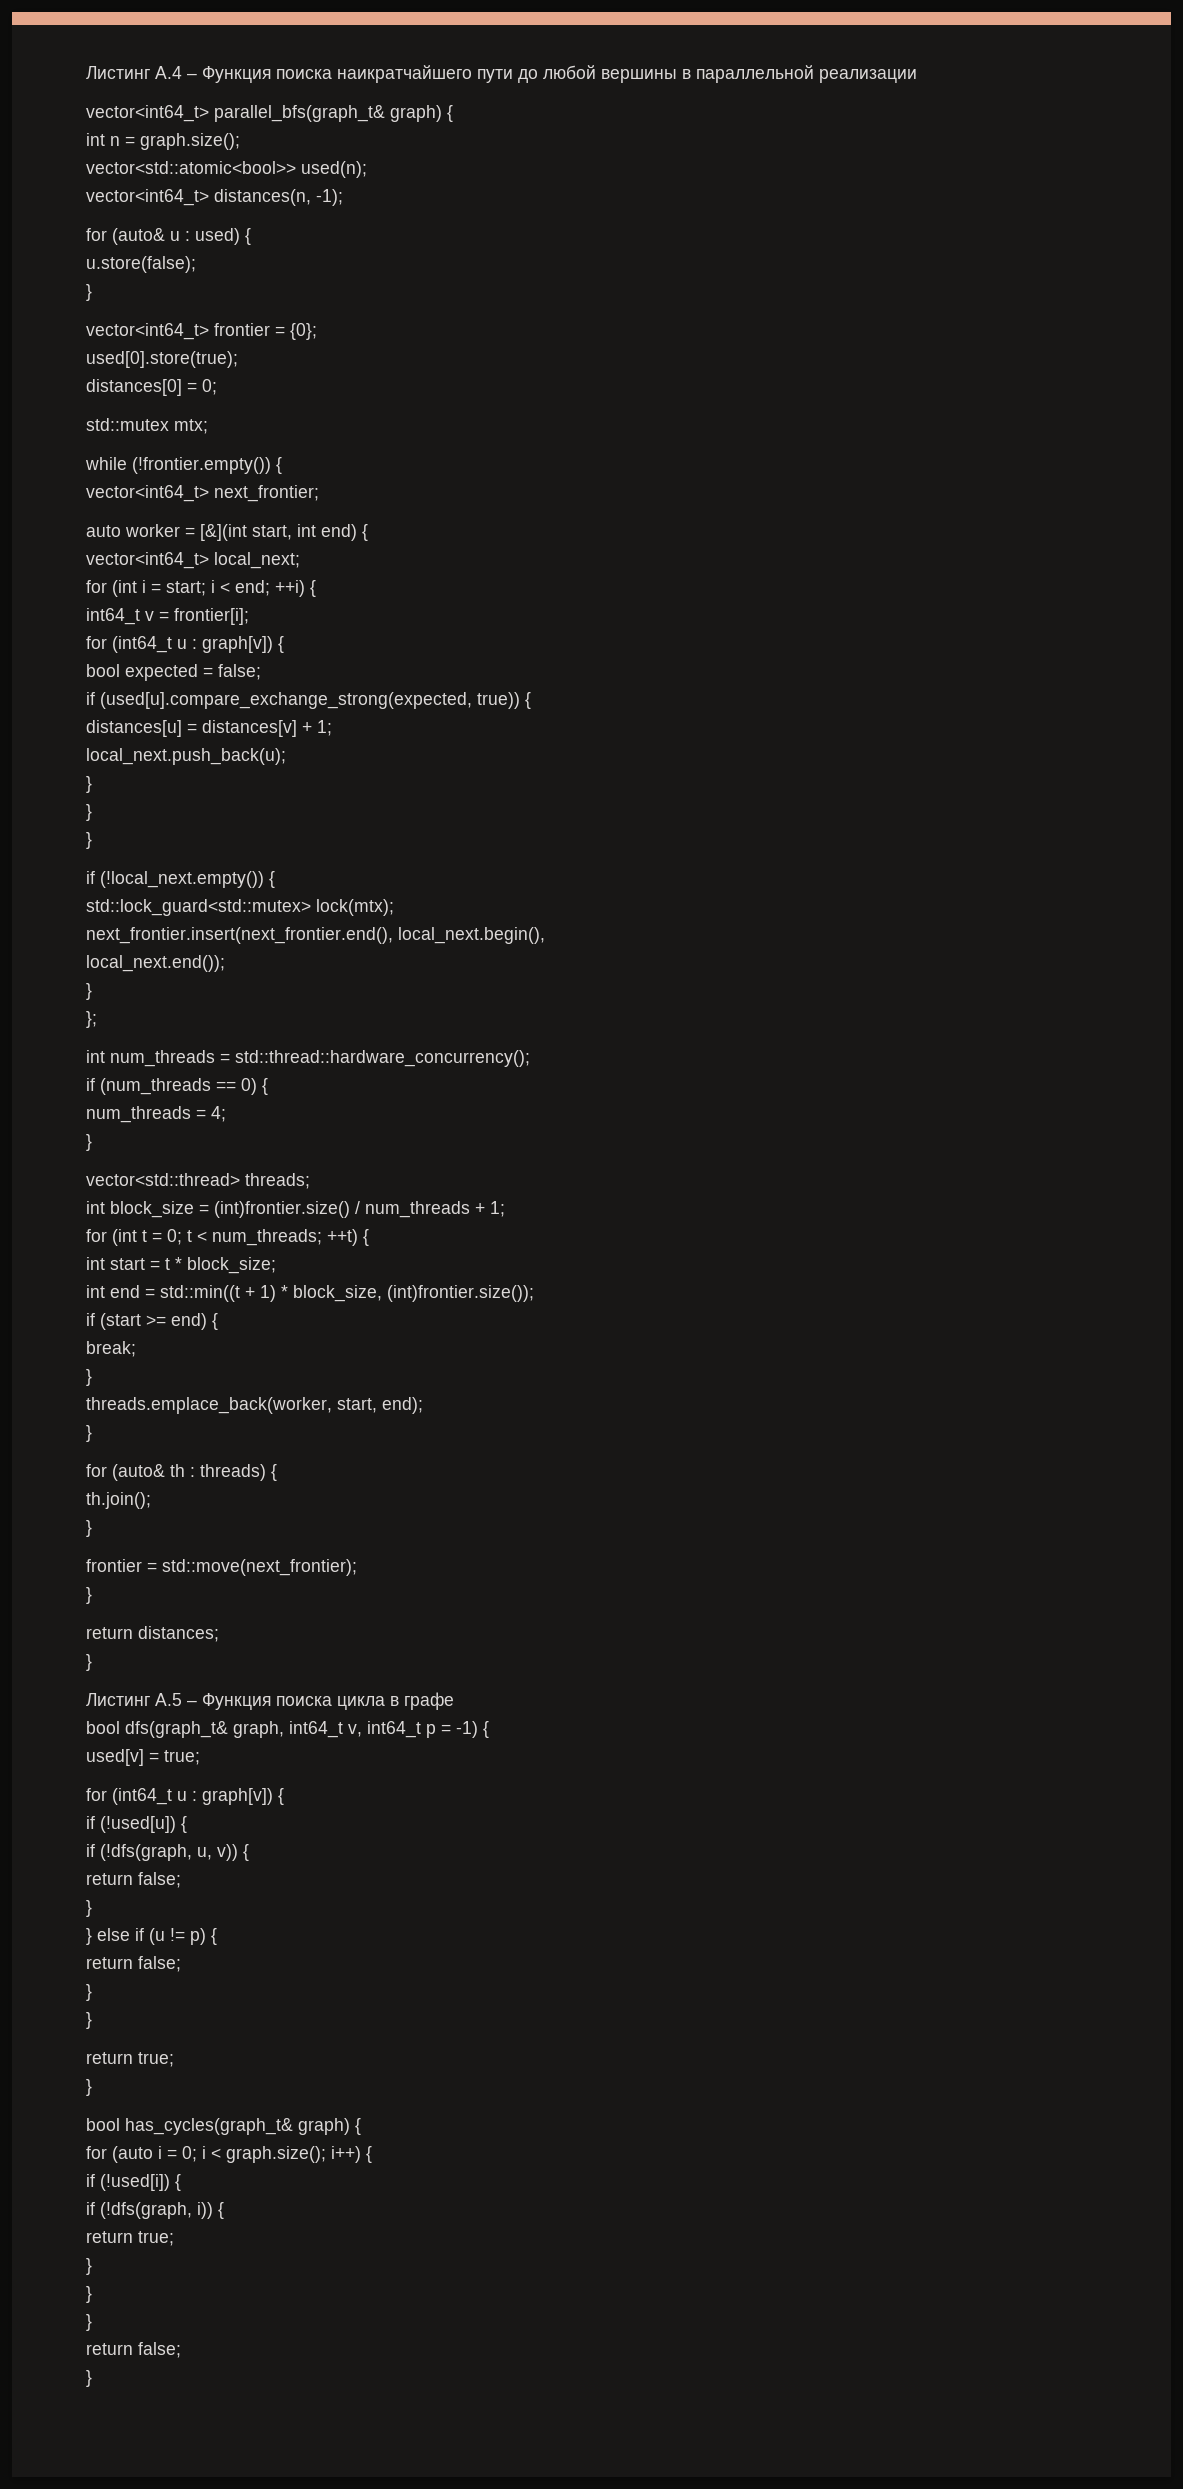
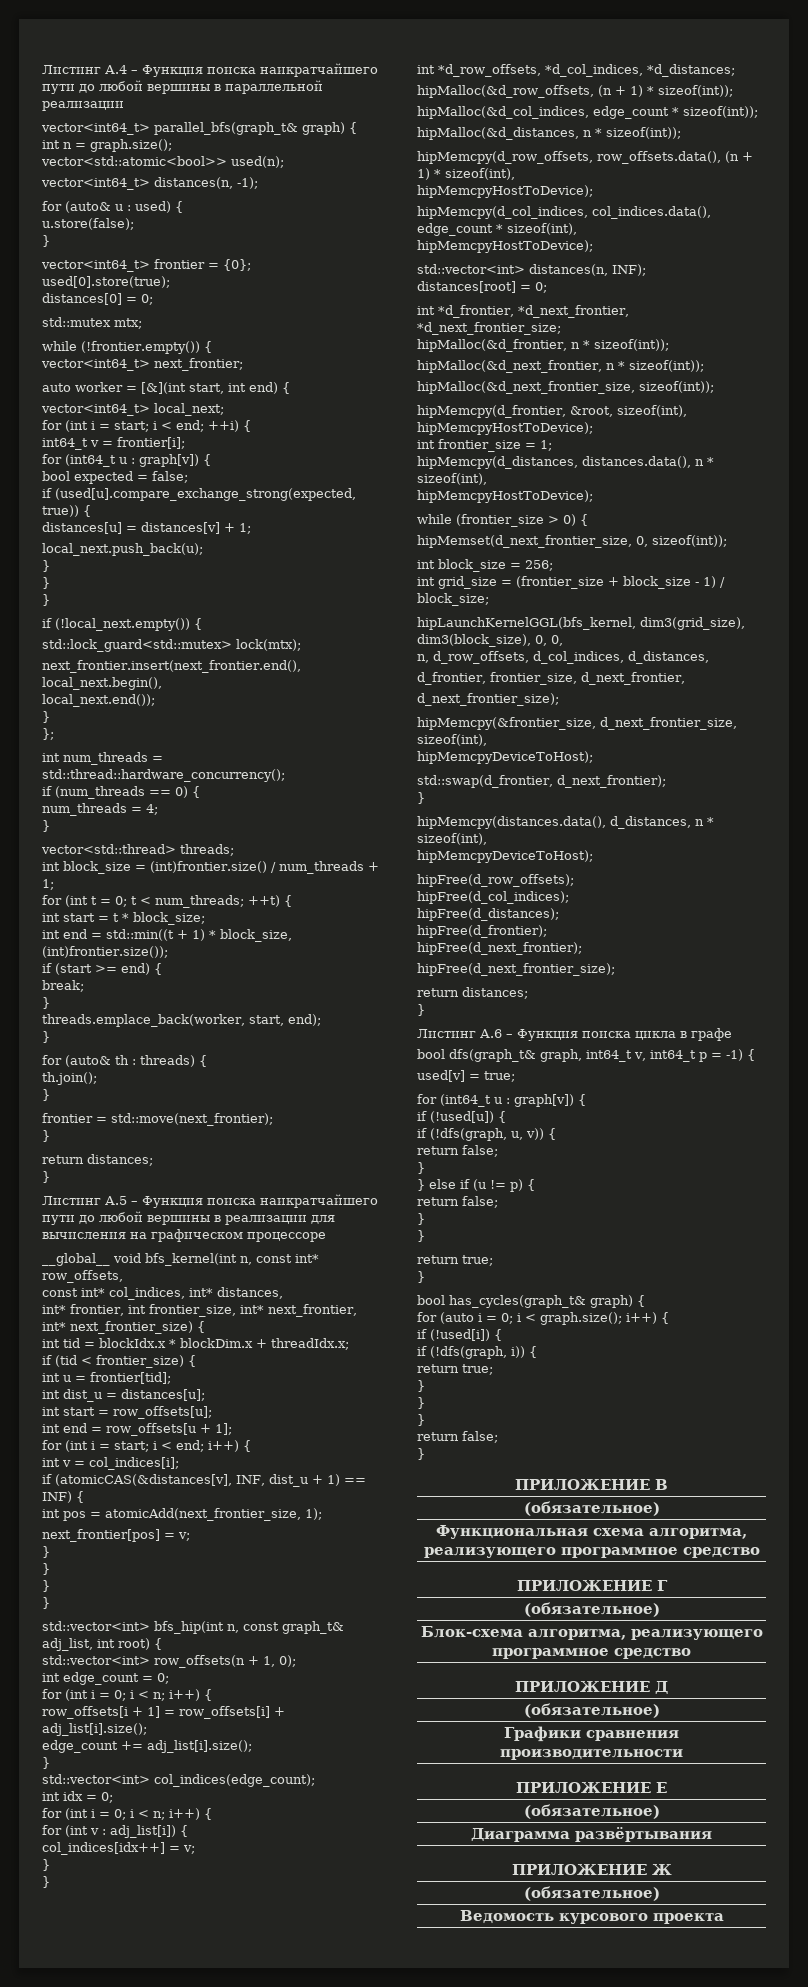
- Листинг А.5 – Функция поиска цикла в графе
+ Листинг А.5 – Функция поиска наикратчайшего пути до любой вершины в реализации для вычисления на графическом процессоре
+ __global__ void bfs_kernel(int n, const int* row_offsets,
+ const int* col_indices, int* distances,
+ int* frontier, int frontier_size, int* next_frontier,
+ int* next_frontier_size) {
+ int tid = blockIdx.x * blockDim.x + threadIdx.x;
+ if (tid < frontier_size) {
+ int u = frontier[tid];
+ int dist_u = distances[u];
+ int start = row_offsets[u];
+ int end = row_offsets[u + 1];
+ for (int i = start; i < end; i++) {
+ int v = col_indices[i];
+ if (atomicCAS(&distances[v], INF, dist_u + 1) == INF) {
+ int pos = atomicAdd(next_frontier_size, 1);
+ next_frontier[pos] = v;
+ }
+ }
+ }
+ }
+ std::vector<int> bfs_hip(int n, const graph_t& adj_list, int root) {
+ std::vector<int> row_offsets(n + 1, 0);
+ int edge_count = 0;
+ for (int i = 0; i < n; i++) {
+ row_offsets[i + 1] = row_offsets[i] + adj_list[i].size();
+ edge_count += adj_list[i].size();
+ }
+ std::vector<int> col_indices(edge_count);
+ int idx = 0;
+ for (int i = 0; i < n; i++) {
+ for (int v : adj_list[i]) {
+ col_indices[idx++] = v;
+ }
+ }
+ int *d_row_offsets, *d_col_indices, *d_distances;
+ hipMalloc(&d_row_offsets, (n + 1) * sizeof(int));
+ hipMalloc(&d_col_indices, edge_count * sizeof(int));
+ hipMalloc(&d_distances, n * sizeof(int));
+ hipMemcpy(d_row_offsets, row_offsets.data(), (n + 1) * sizeof(int),
+ hipMemcpyHostToDevice);
+ hipMemcpy(d_col_indices, col_indices.data(), edge_count * sizeof(int),
+ hipMemcpyHostToDevice);
+ std::vector<int> distances(n, INF);
+ distances[root] = 0;
+ int *d_frontier, *d_next_frontier, *d_next_frontier_size;
+ hipMalloc(&d_frontier, n * sizeof(int));
+ hipMalloc(&d_next_frontier, n * sizeof(int));
+ hipMalloc(&d_next_frontier_size, sizeof(int));
+ hipMemcpy(d_frontier, &root, sizeof(int), hipMemcpyHostToDevice);
+ int frontier_size = 1;
+ hipMemcpy(d_distances, distances.data(), n * sizeof(int),
+ hipMemcpyHostToDevice);
+ while (frontier_size > 0) {
+ hipMemset(d_next_frontier_size, 0, sizeof(int));
+ int block_size = 256;
+ int grid_size = (frontier_size + block_size - 1) / block_size;
+ hipLaunchKernelGGL(bfs_kernel, dim3(grid_size), dim3(block_size), 0, 0,
+ n, d_row_offsets, d_col_indices, d_distances,
+ d_frontier, frontier_size, d_next_frontier,
+ d_next_frontier_size);
+ hipMemcpy(&frontier_size, d_next_frontier_size, sizeof(int),
+ hipMemcpyDeviceToHost);
+ std::swap(d_frontier, d_next_frontier);
+ }
+ hipMemcpy(distances.data(), d_distances, n * sizeof(int),
+ hipMemcpyDeviceToHost);
+ hipFree(d_row_offsets);
+ hipFree(d_col_indices);
+ hipFree(d_distances);
+ hipFree(d_frontier);
+ hipFree(d_next_frontier);
+ hipFree(d_next_frontier_size);
+ return distances;
+ }
+ Листинг А.6 – Функция поиска цикла в графе
+ ПРИЛОЖЕНИЕ В
+ (обязательное)
+ Функциональная схема алгоритма, реализующего программное средство
+ ПРИЛОЖЕНИЕ Г
+ (обязательное)
+ Блок-схема алгоритма, реализующего программное средство
+ ПРИЛОЖЕНИЕ Д
+ (обязательное)
+ Графики сравнения производительности
+ ПРИЛОЖЕНИЕ Е
+ (обязательное)
+ Диаграмма развёртывания
+ ПРИЛОЖЕНИЕ Ж
+ (обязательное)
+ Ведомость курсового проекта

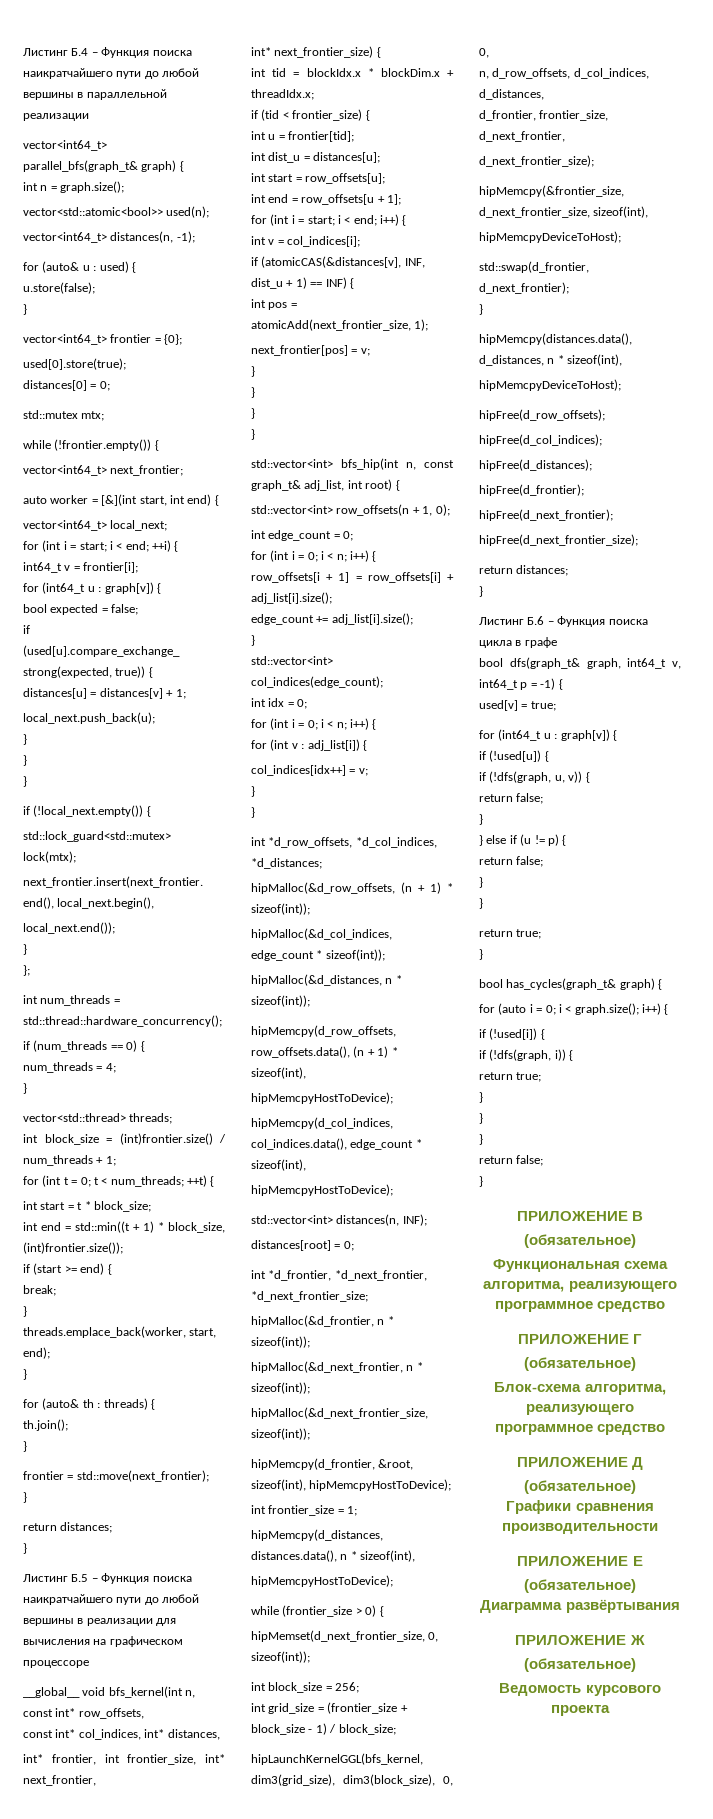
- Листинг А.4 – Функция поиска наикратчайшего пути до любой вершины в параллельной реализации
+ Листинг Б.4 – Функция поиска наикратчайшего пути до любой вершины в параллельной реализации
- Листинг А.5 – Функция поиска наикратчайшего пути до любой вершины в реализации для вычисления на графическом процессоре
+ Листинг Б.5 – Функция поиска наикратчайшего пути до любой вершины в реализации для вычисления на графическом процессоре
- Листинг А.6 – Функция поиска цикла в графе
+ Листинг Б.6 – Функция поиска цикла в графе

